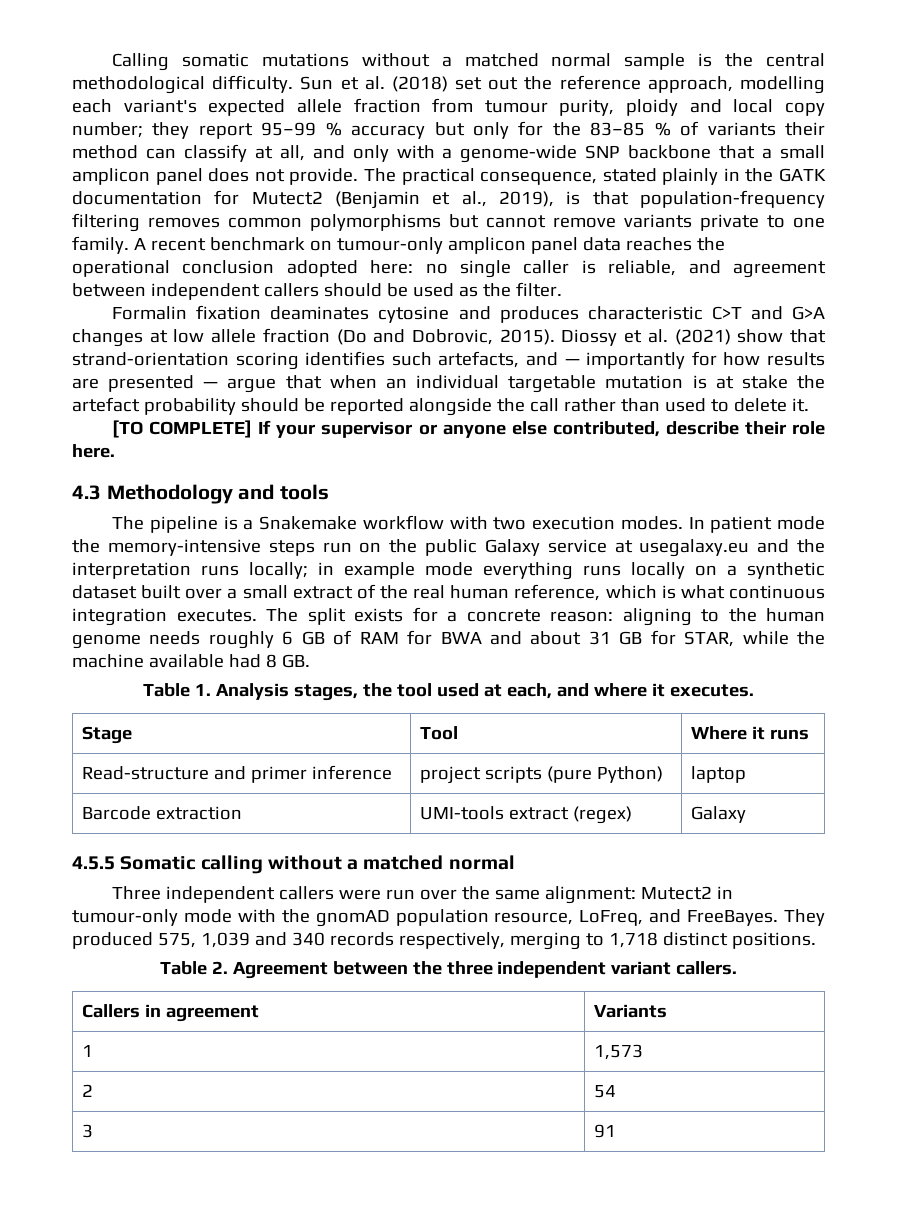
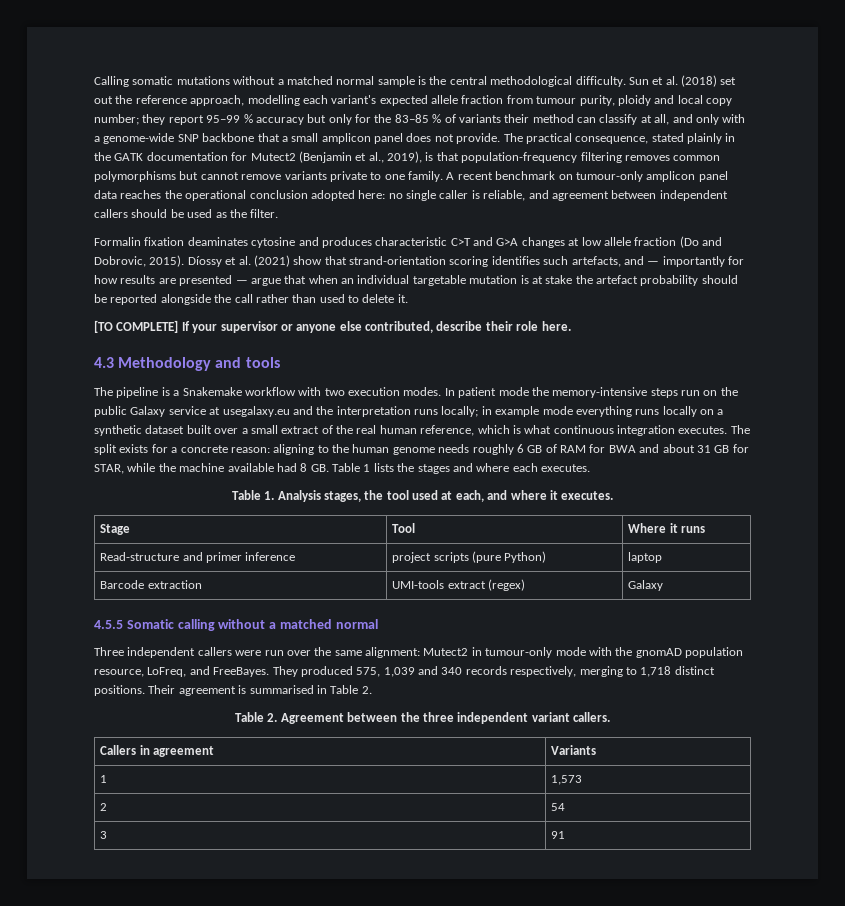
- Diossy et al. (2021) show that strand-orientation scoring identifies such artefacts, and — importantly for how results are presented — argue that when an individual targetable mutation is at stake the artefact probability should be reported alongside the call rather than used to delete it.
+ Díossy et al. (2021) show that strand-orientation scoring identifies such artefacts, and — importantly for how results are presented — argue that when an individual targetable mutation is at stake the artefact probability should be reported alongside the call rather than used to delete it.
- The split exists for a concrete reason: aligning to the human genome needs roughly 6 GB of RAM for BWA and about 31 GB for STAR, while the machine available had 8 GB.
+ The split exists for a concrete reason: aligning to the human genome needs roughly 6 GB of RAM for BWA and about 31 GB for STAR, while the machine available had 8 GB. Table 1 lists the stages and where each executes.
+ Their agreement is summarised in Table 2.

